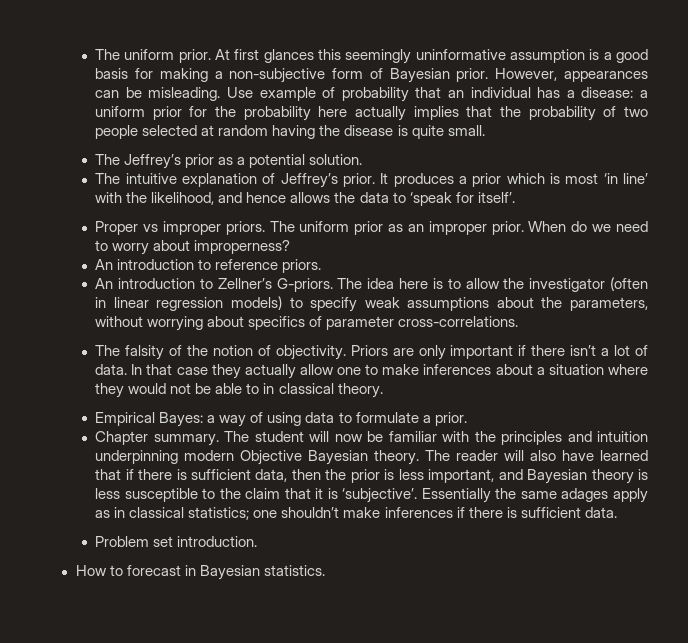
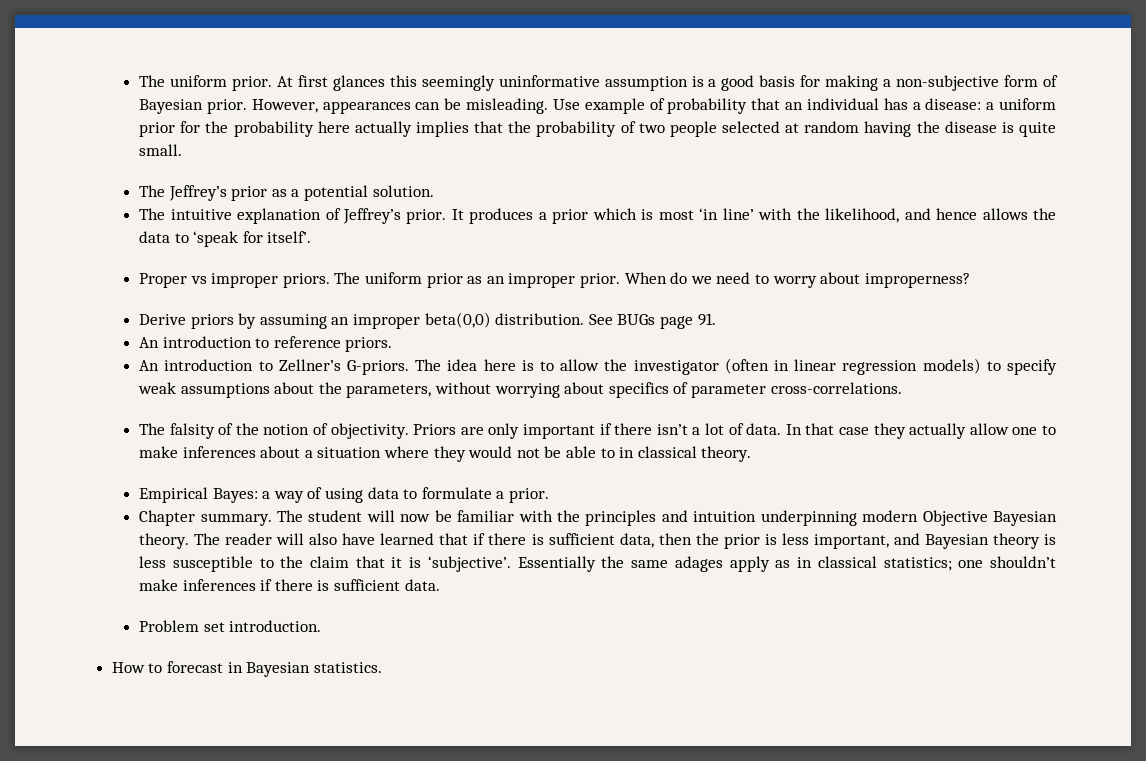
+ Derive priors by assuming an improper beta(0,0) distribution. See BUGs page 91.

